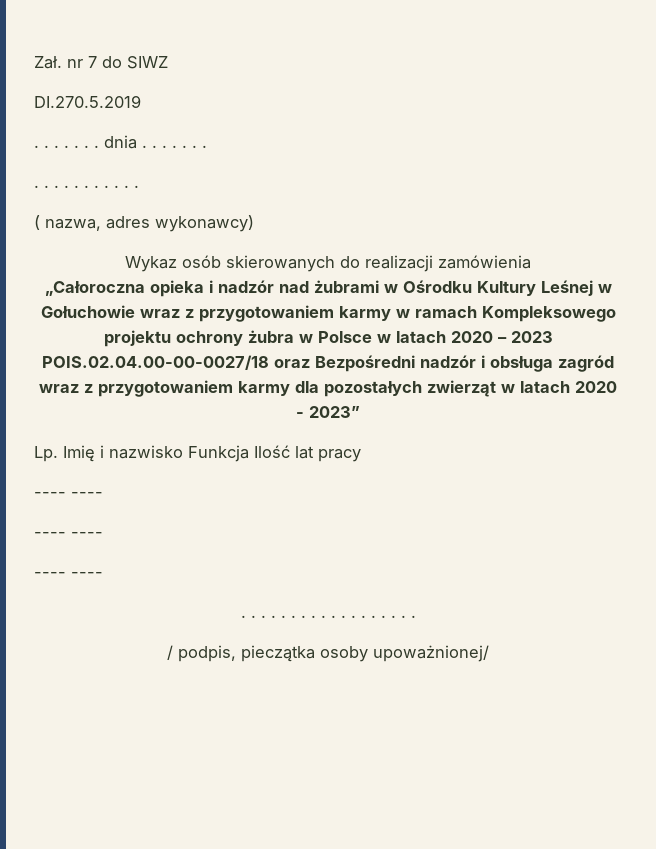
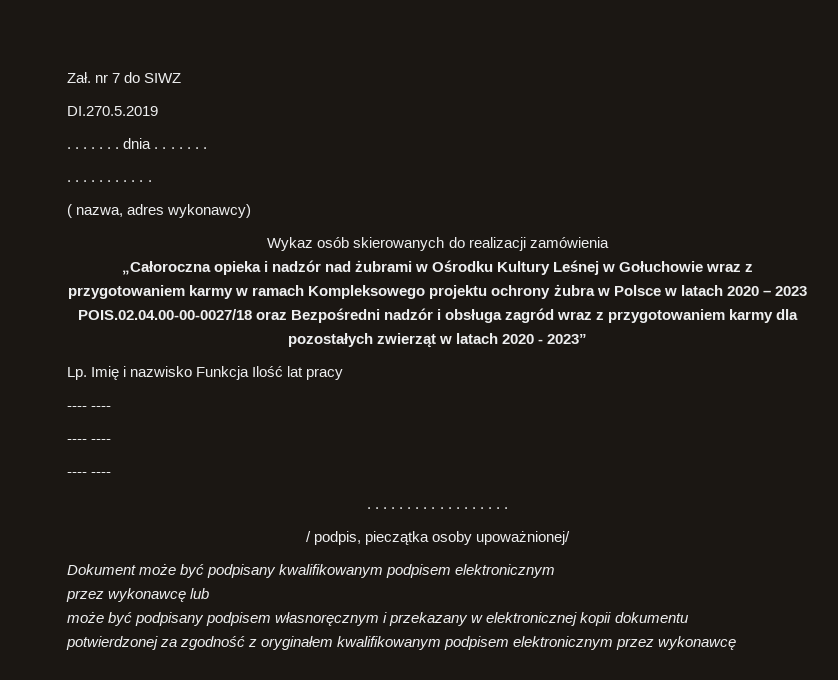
+ Dokument może być podpisany kwalifikowanym podpisem elektronicznym
+ przez wykonawcę lub
+ może być podpisany podpisem własnoręcznym i przekazany w elektronicznej kopii dokumentu
+ potwierdzonej za zgodność z oryginałem kwalifikowanym podpisem elektronicznym przez wykonawcę

